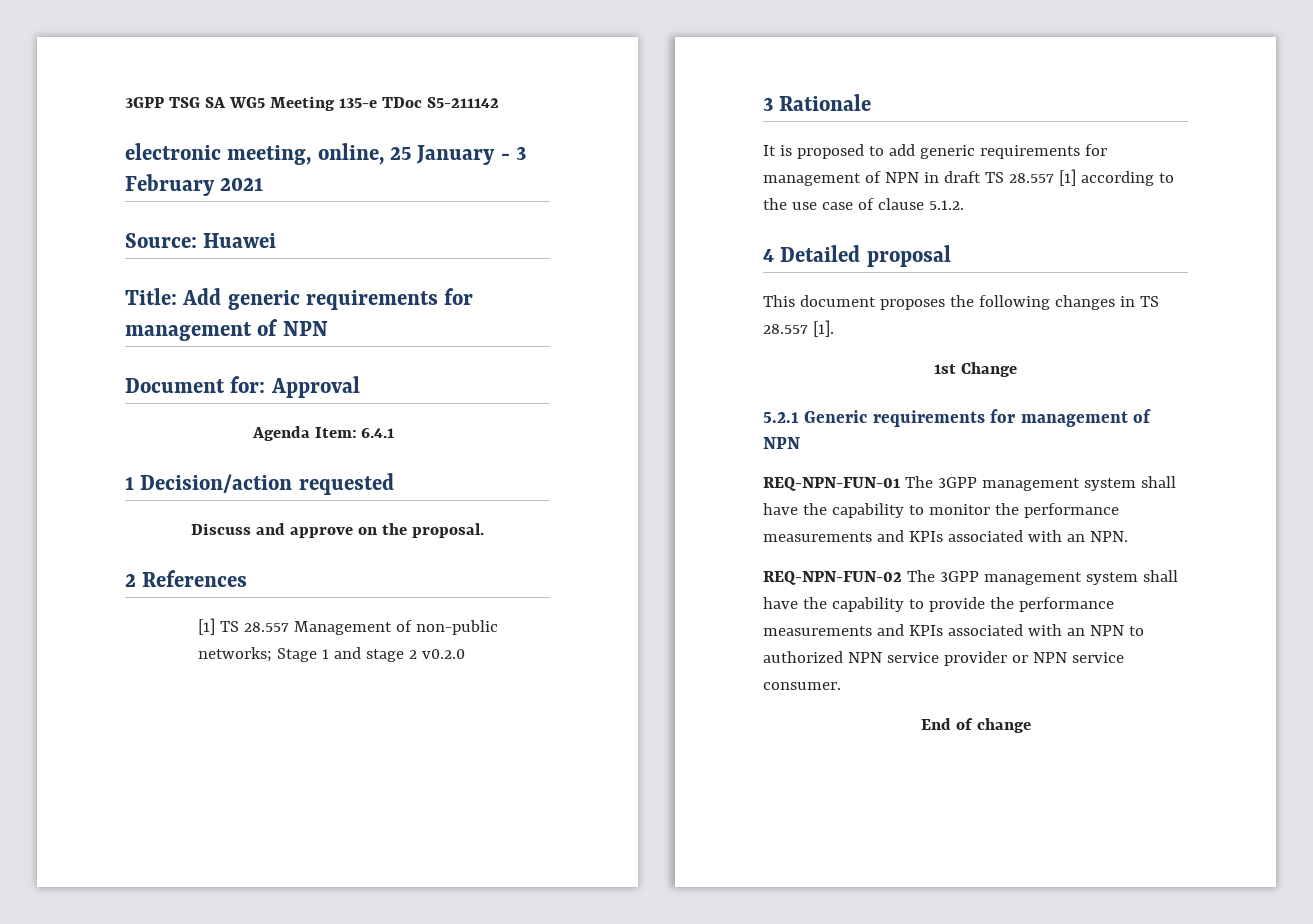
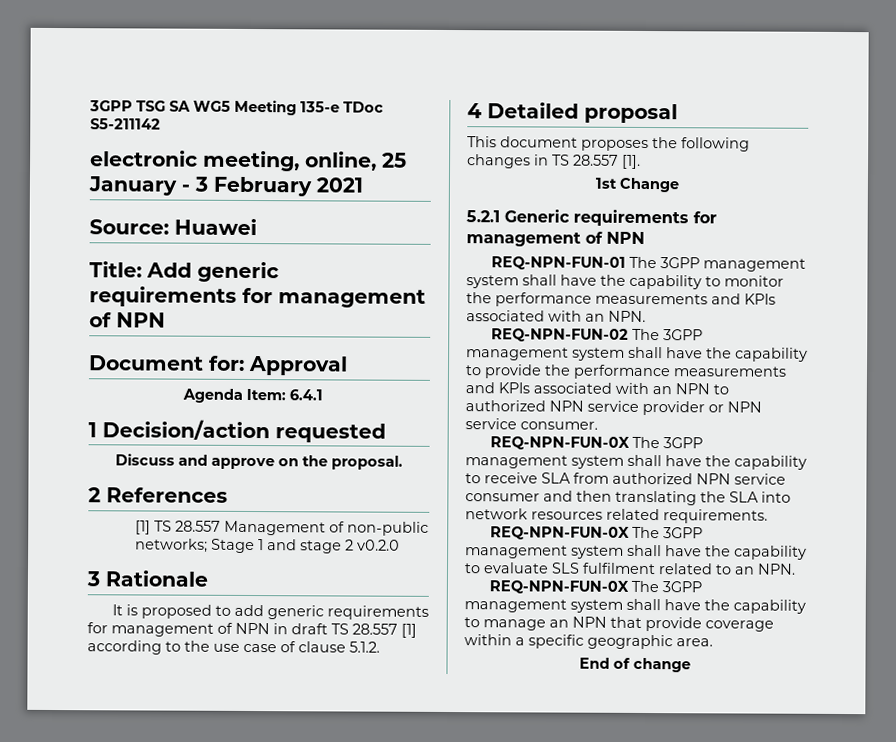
+ REQ-NPN-FUN-0X The 3GPP management system shall have the capability to receive SLA from authorized NPN service consumer and then translating the SLA into network resources related requirements.
+ REQ-NPN-FUN-0X The 3GPP management system shall have the capability to evaluate SLS fulfilment related to an NPN.
+ REQ-NPN-FUN-0X The 3GPP management system shall have the capability to manage an NPN that provide coverage within a specific geographic area.

